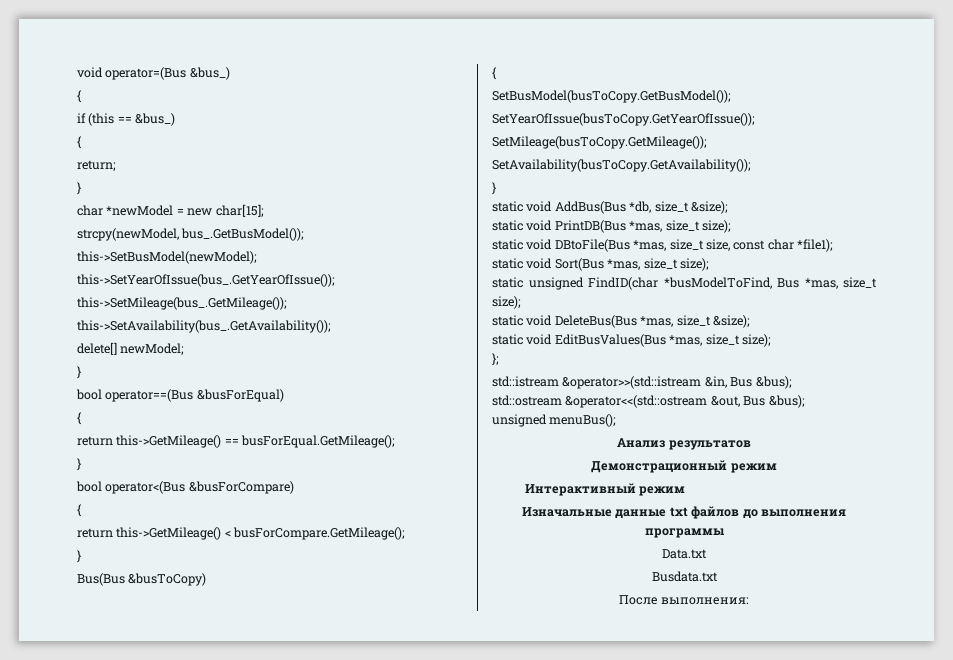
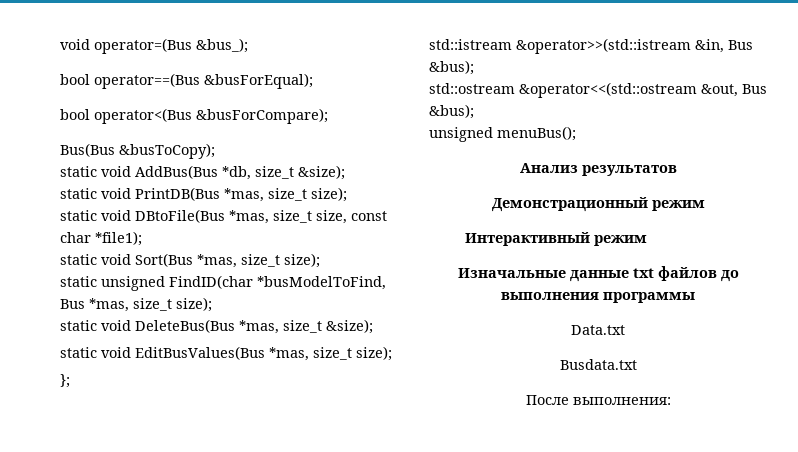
- void operator=(Bus &bus_)
- {
- if (this == &bus_)
- {
- return;
- }
- char *newModel = new char[15];
- strcpy(newModel, bus_.GetBusModel());
- this->SetBusModel(newModel);
- this->SetYearOfIssue(bus_.GetYearOfIssue());
- this->SetMileage(bus_.GetMileage());
- this->SetAvailability(bus_.GetAvailability());
- delete[] newModel;
- }
- bool operator==(Bus &busForEqual)
- {
- return this->GetMileage() == busForEqual.GetMileage();
- }
- bool operator<(Bus &busForCompare)
- {
- return this->GetMileage() < busForCompare.GetMileage();
- }
- Bus(Bus &busToCopy)
- {
- SetBusModel(busToCopy.GetBusModel());
- SetYearOfIssue(busToCopy.GetYearOfIssue());
- SetMileage(busToCopy.GetMileage());
- SetAvailability(busToCopy.GetAvailability());
- }
+ void operator=(Bus &bus_);
+ bool operator==(Bus &busForEqual);
+ bool operator<(Bus &busForCompare);
+ Bus(Bus &busToCopy);

